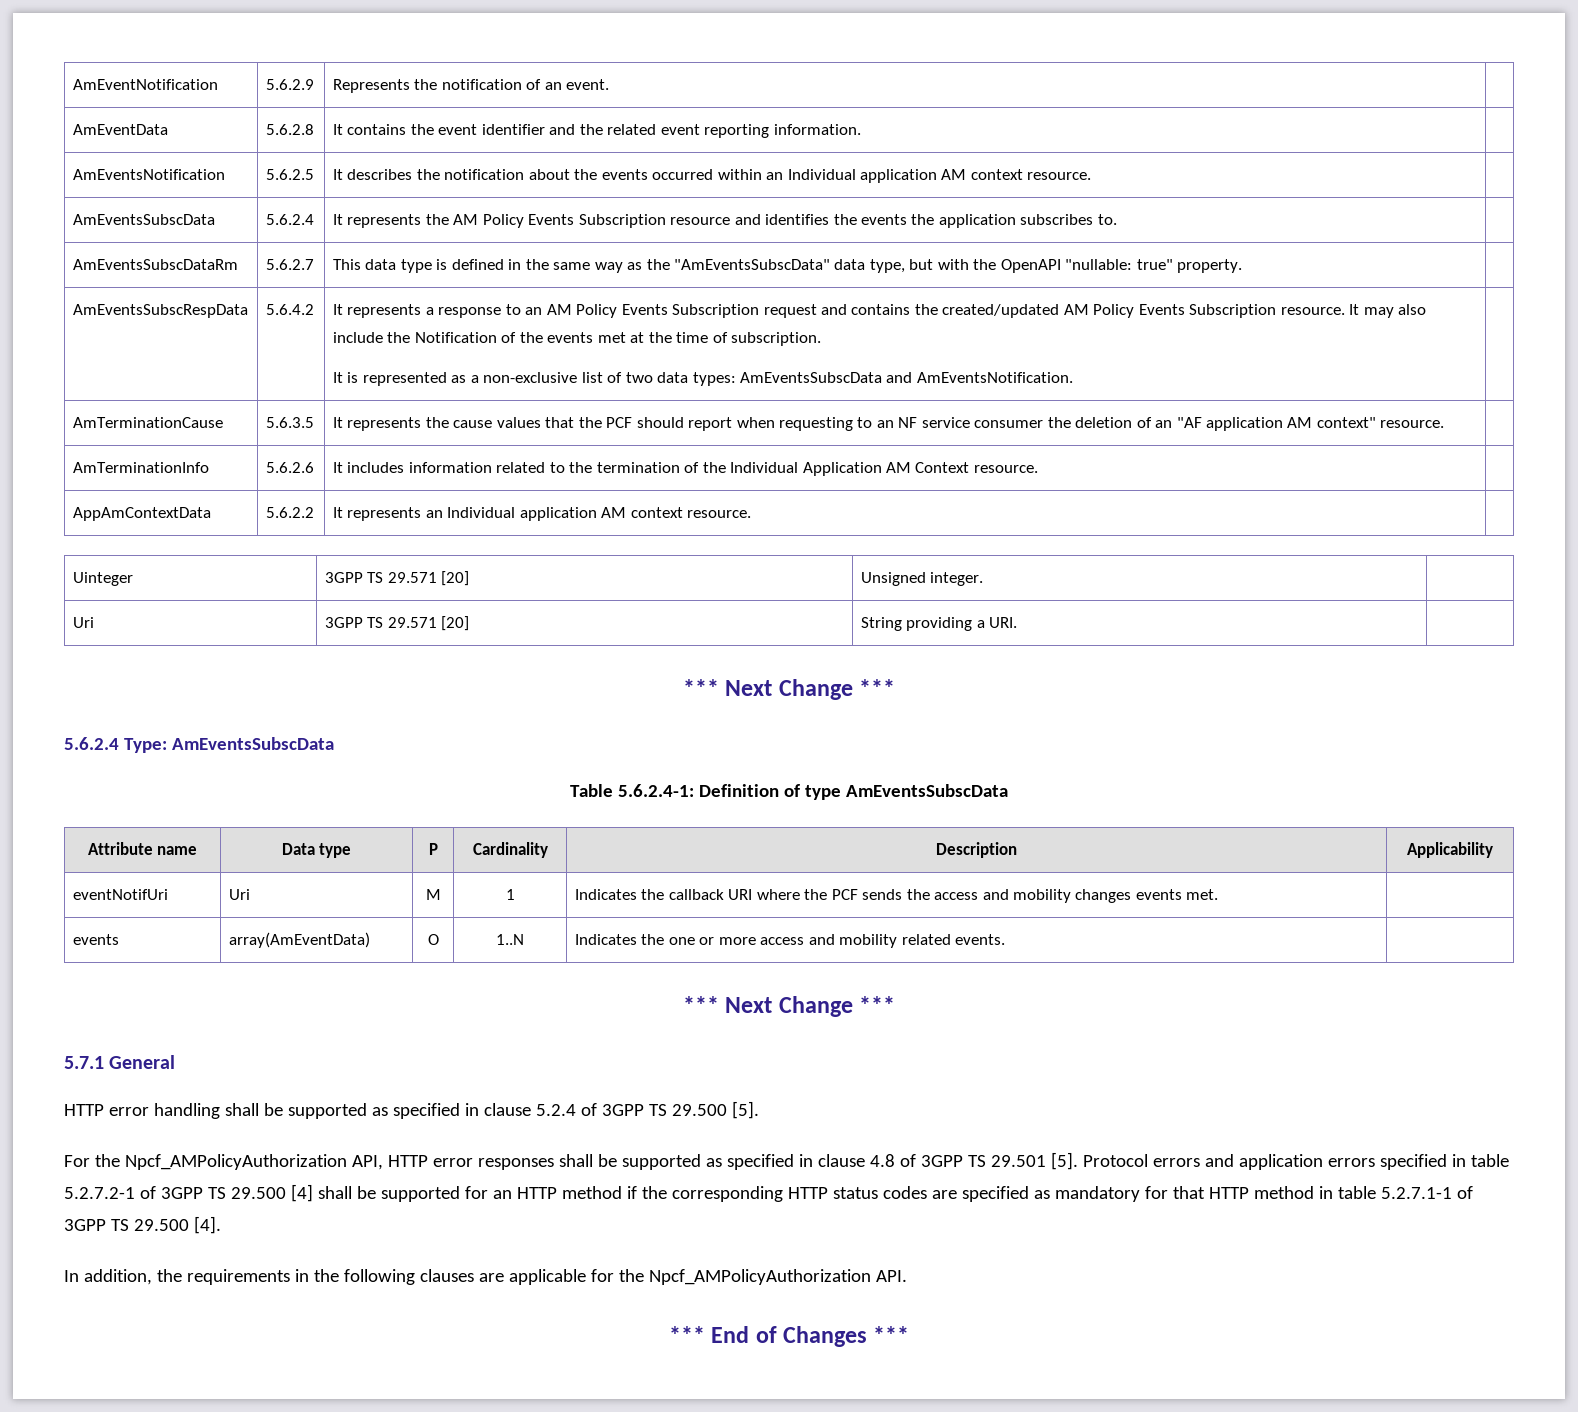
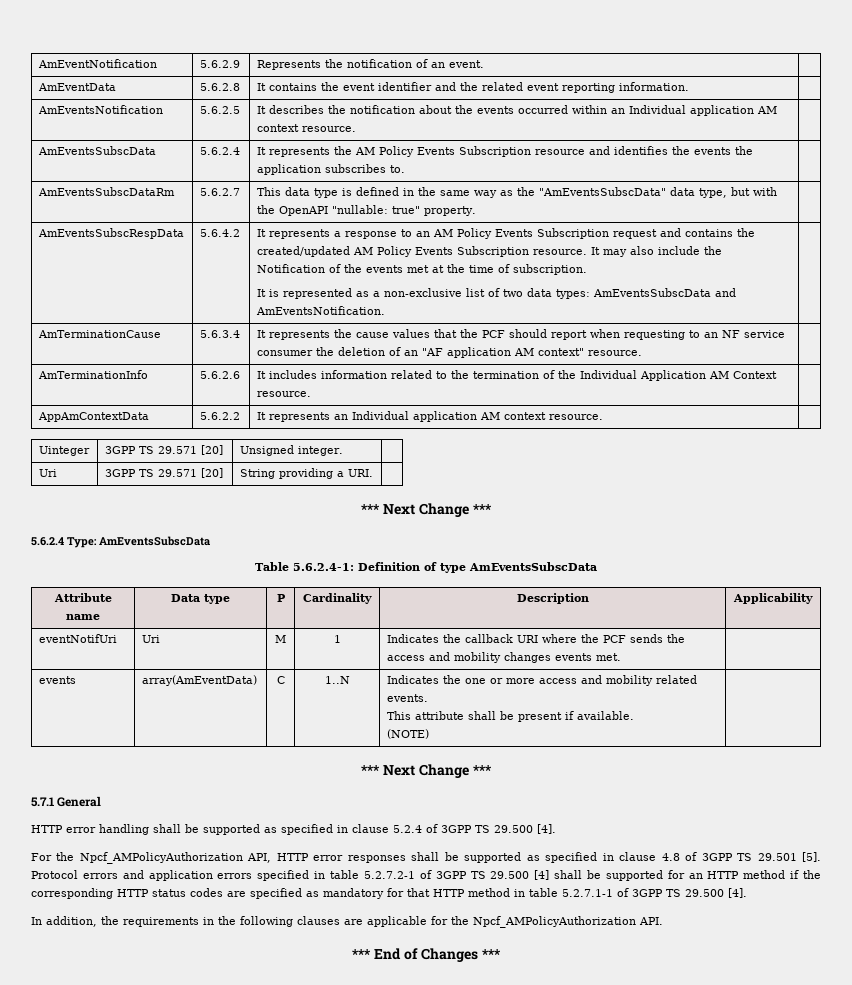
- AmTerminationCause | 5.6.3.5 | It represents the cause values that the PCF should report when requesting to an NF service consumer the deletion of an "AF application AM context" resource. |
+ AmTerminationCause | 5.6.3.4 | It represents the cause values that the PCF should report when requesting to an NF service consumer the deletion of an "AF application AM context" resource. |
- events | array(AmEventData) | O | 1..N | Indicates the one or more access and mobility related events. |
+ events | array(AmEventData) | C | 1..N | Indicates the one or more access and mobility related events.
+ This attribute shall be present if available.
+ (NOTE) |
- HTTP error handling shall be supported as specified in clause 5.2.4 of 3GPP TS 29.500 [5].
+ HTTP error handling shall be supported as specified in clause 5.2.4 of 3GPP TS 29.500 [4].

